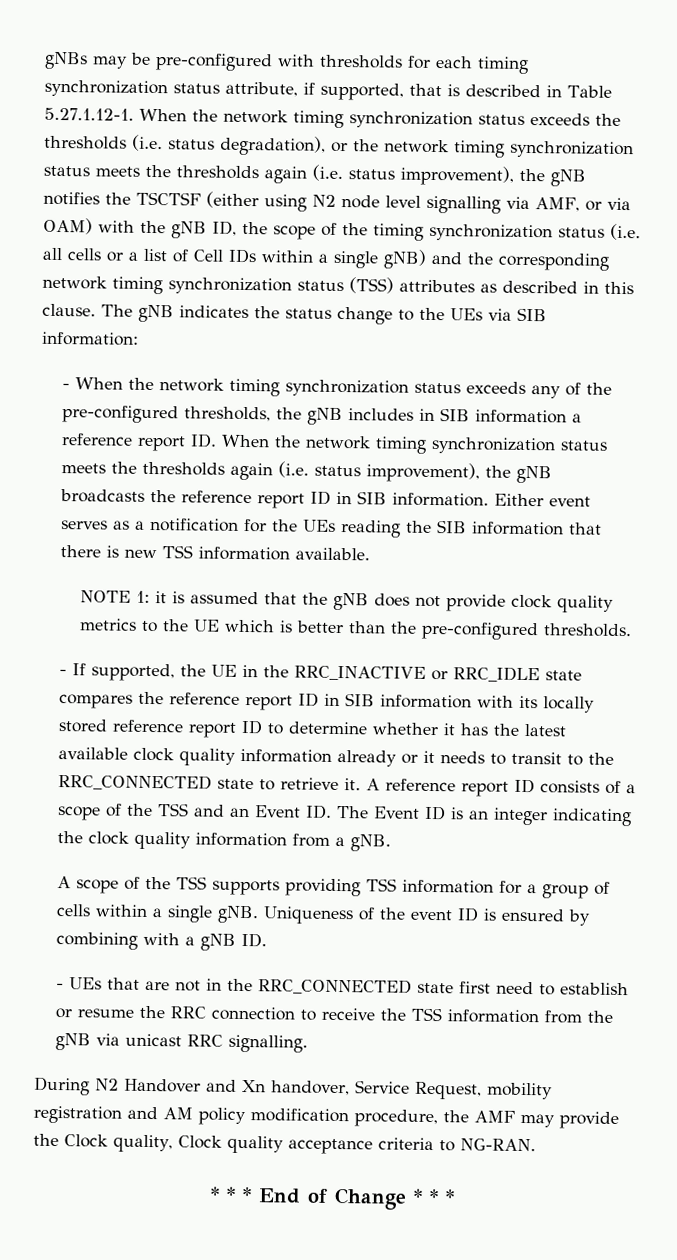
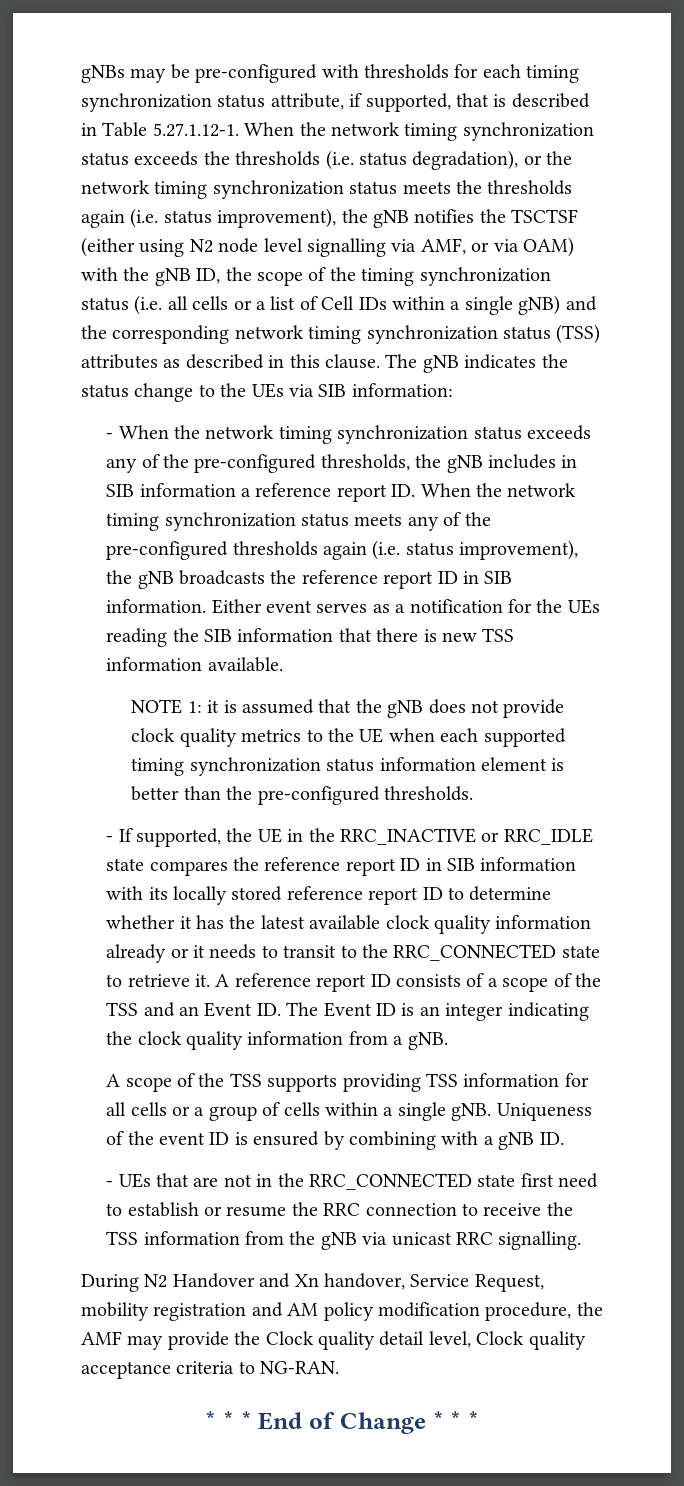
- - When the network timing synchronization status exceeds any of the pre-configured thresholds, the gNB includes in SIB information a reference report ID. When the network timing synchronization status meets the thresholds again (i.e. status improvement), the gNB broadcasts the reference report ID in SIB information.
+ - When the network timing synchronization status exceeds any of the pre-configured thresholds, the gNB includes in SIB information a reference report ID. When the network timing synchronization status meets any of the pre-configured thresholds again (i.e. status improvement), the gNB broadcasts the reference report ID in SIB information.
- NOTE 1: it is assumed that the gNB does not provide clock quality metrics to the UE which is better than the pre-configured thresholds.
+ NOTE 1: it is assumed that the gNB does not provide clock quality metrics to the UE when each supported timing synchronization status information element is better than the pre-configured thresholds.
- A scope of the TSS supports providing TSS information for a group of cells within a single gNB.
+ A scope of the TSS supports providing TSS information for all cells or a group of cells within a single gNB.
- During N2 Handover and Xn handover, Service Request, mobility registration and AM policy modification procedure, the AMF may provide the Clock quality, Clock quality acceptance criteria to NG-RAN.
+ During N2 Handover and Xn handover, Service Request, mobility registration and AM policy modification procedure, the AMF may provide the Clock quality detail level, Clock quality acceptance criteria to NG-RAN.

